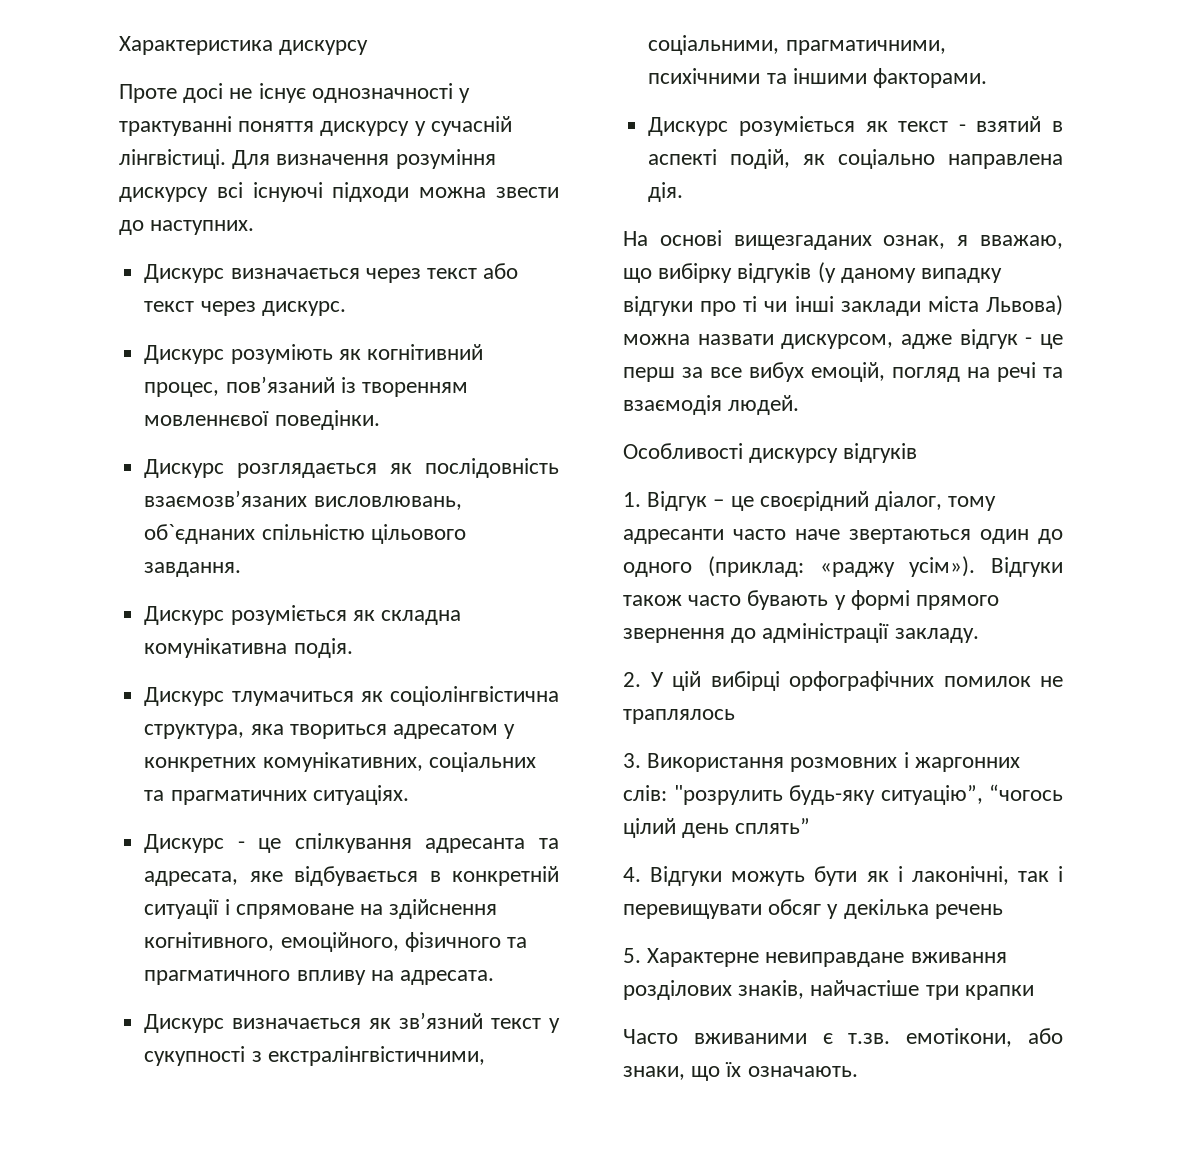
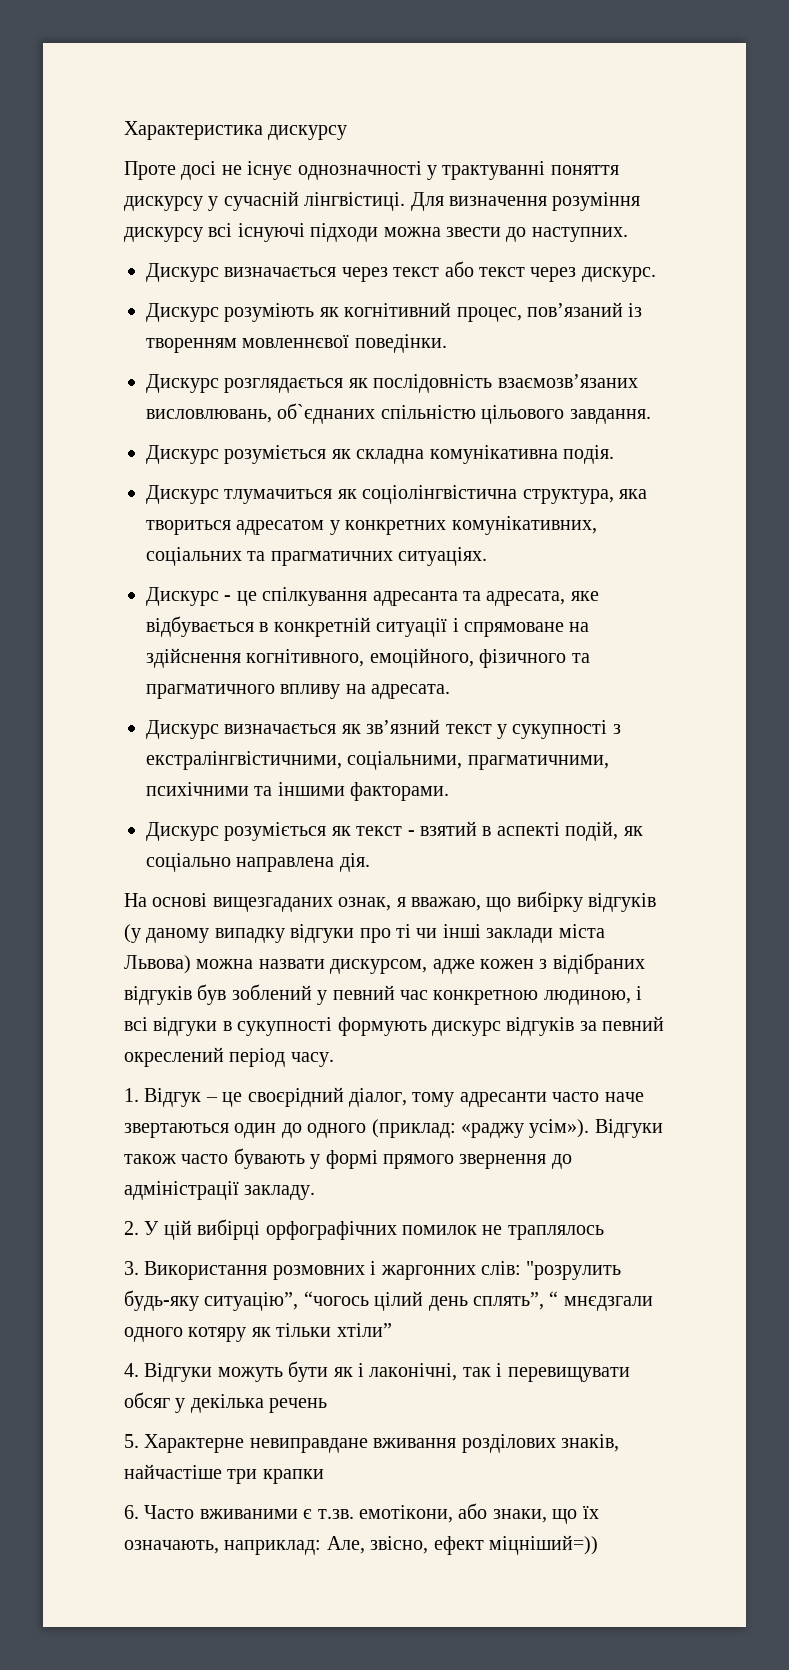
- На основі вищезгаданих ознак, я вважаю, що вибірку відгуків (у даному випадку відгуки про ті чи інші заклади міста Львова) можна назвати дискурсом, адже відгук - це перш за все вибух емоцій, погляд на речі та взаємодія людей.
- Особливості дискурсу відгуків
+ На основі вищезгаданих ознак, я вважаю, що вибірку відгуків (у даному випадку відгуки про ті чи інші заклади міста Львова) можна назвати дискурсом, адже кожен з відібраних відгуків був зоблений у певний час конкретною людиною, і всі відгуки в сукупності формують дискурс відгуків за певний окреслений період часу.
- 3. Використання розмовних і жаргонних слів: "розрулить будь-яку ситуацію”, “чогось цілий день сплять”
+ 3. Використання розмовних і жаргонних слів: "розрулить будь-яку ситуацію”, “чогось цілий день сплять”, “ мнєдзгали одного котяру як тільки хтіли”
- Часто вживаними є т.зв. емотікони, або знаки, що їх означають.
+ 6. Часто вживаними є т.зв. емотікони, або знаки, що їх означають, наприклад: Але, звісно, ефект міцніший=))

